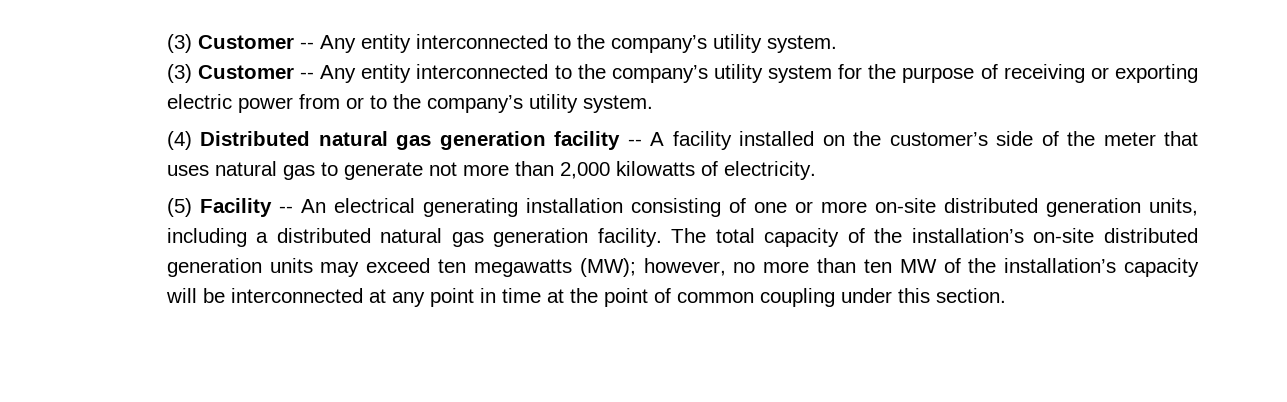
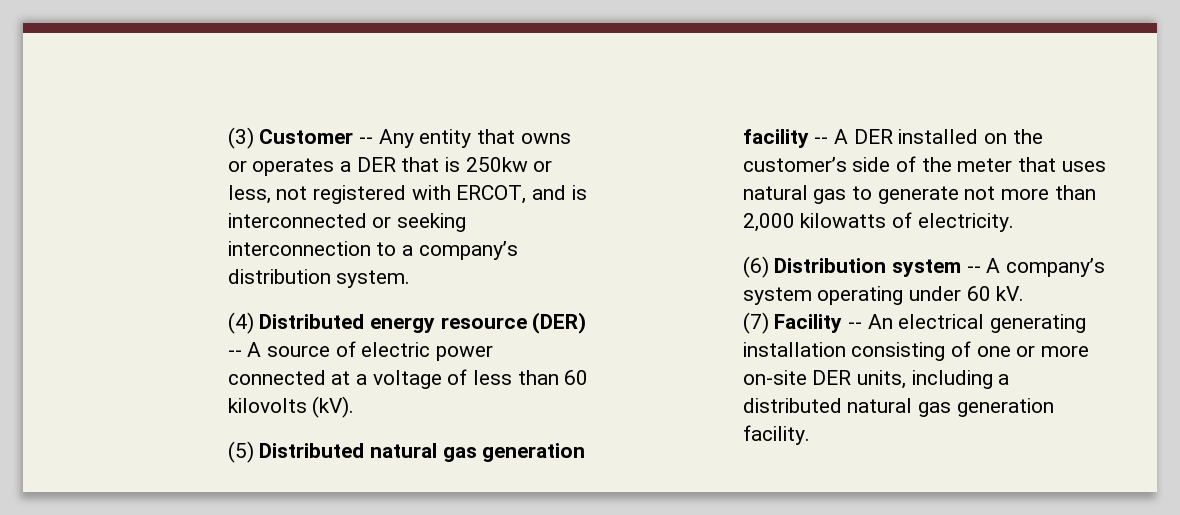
- (3) Customer -- Any entity interconnected to the company’s utility system.
- (3) Customer -- Any entity interconnected to the company’s utility system for the purpose of receiving or exporting electric power from or to the company’s utility system.
- (4) Distributed natural gas generation facility -- A facility installed on the customer’s side of the meter that uses natural gas to generate not more than 2,000 kilowatts of electricity.
+ (3) Customer -- Any entity that owns or operates a DER that is 250kw or less, not registered with ERCOT, and is interconnected or seeking interconnection to a company’s distribution system.
+ (4) Distributed energy resource (DER) -- A source of electric power connected at a voltage of less than 60 kilovolts (kV).
+ (5) Distributed natural gas generation facility -- A DER installed on the customer’s side of the meter that uses natural gas to generate not more than 2,000 kilowatts of electricity.
- (5) Facility -- An electrical generating installation consisting of one or more on-site distributed generation units, including a distributed natural gas generation facility. The total capacity of the installation’s on-site distributed generation units may exceed ten megawatts (MW); however, no more than ten MW of the installation’s capacity will be interconnected at any point in time at the point of common coupling under this section.
+ (6) Distribution system -- A company’s system operating under 60 kV.
+ (7) Facility -- An electrical generating installation consisting of one or more on-site DER units, including a distributed natural gas generation facility.

